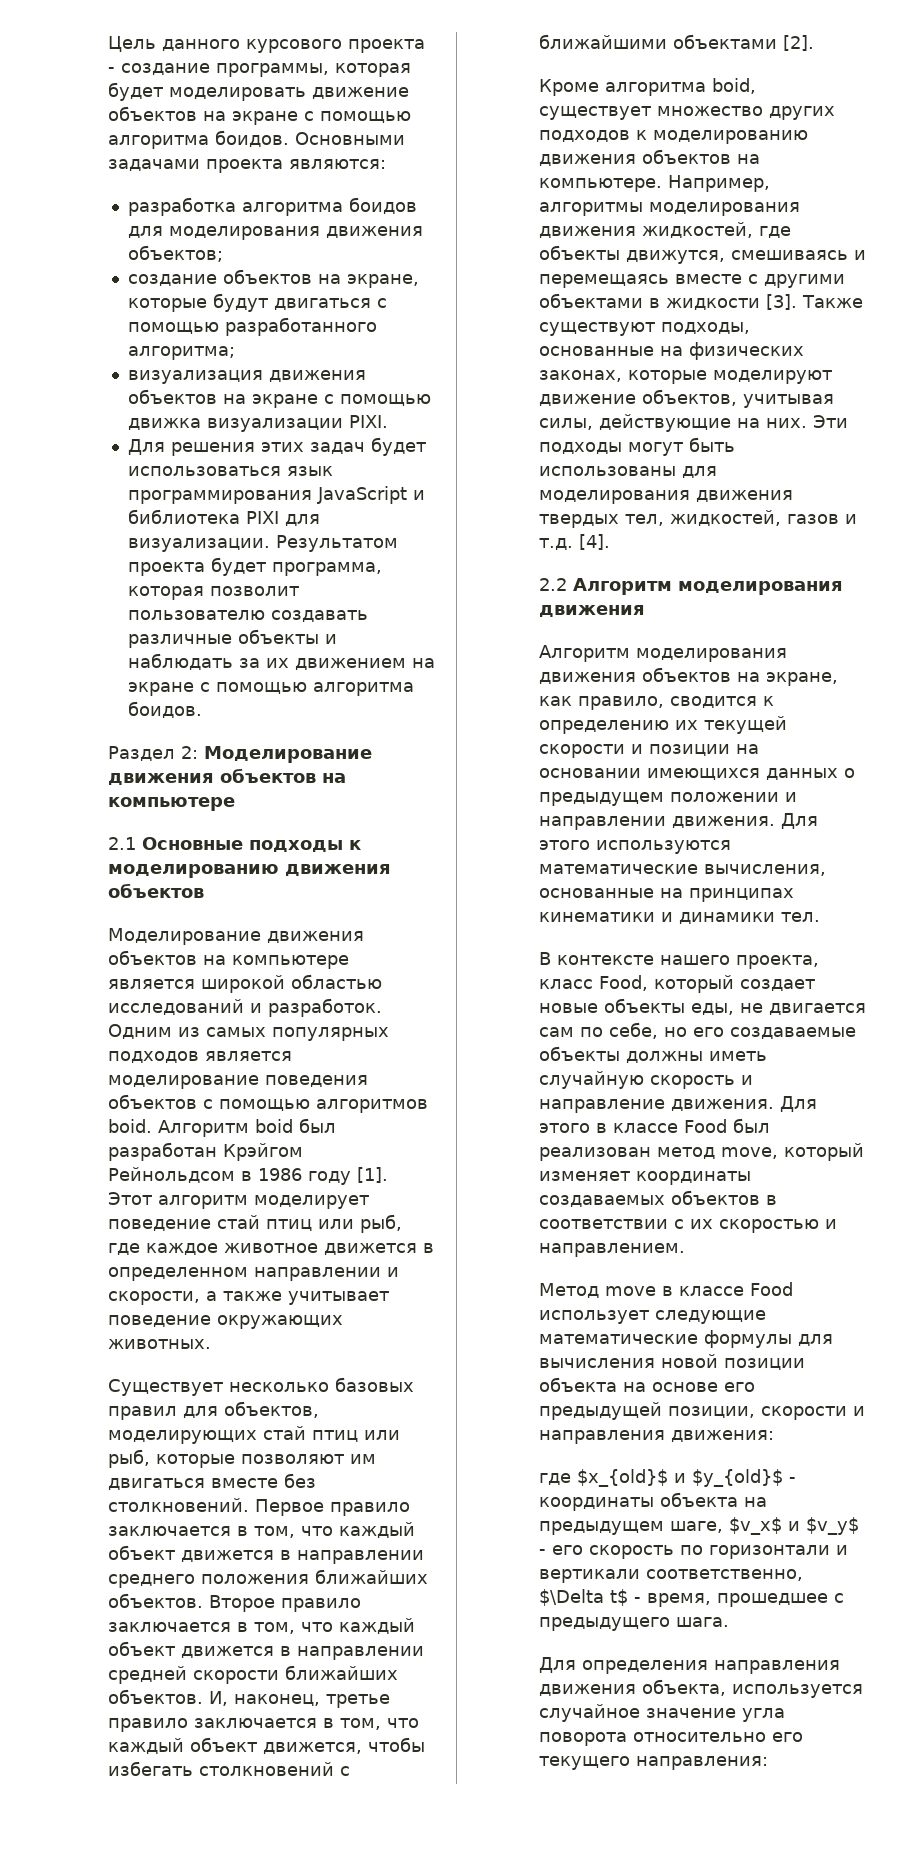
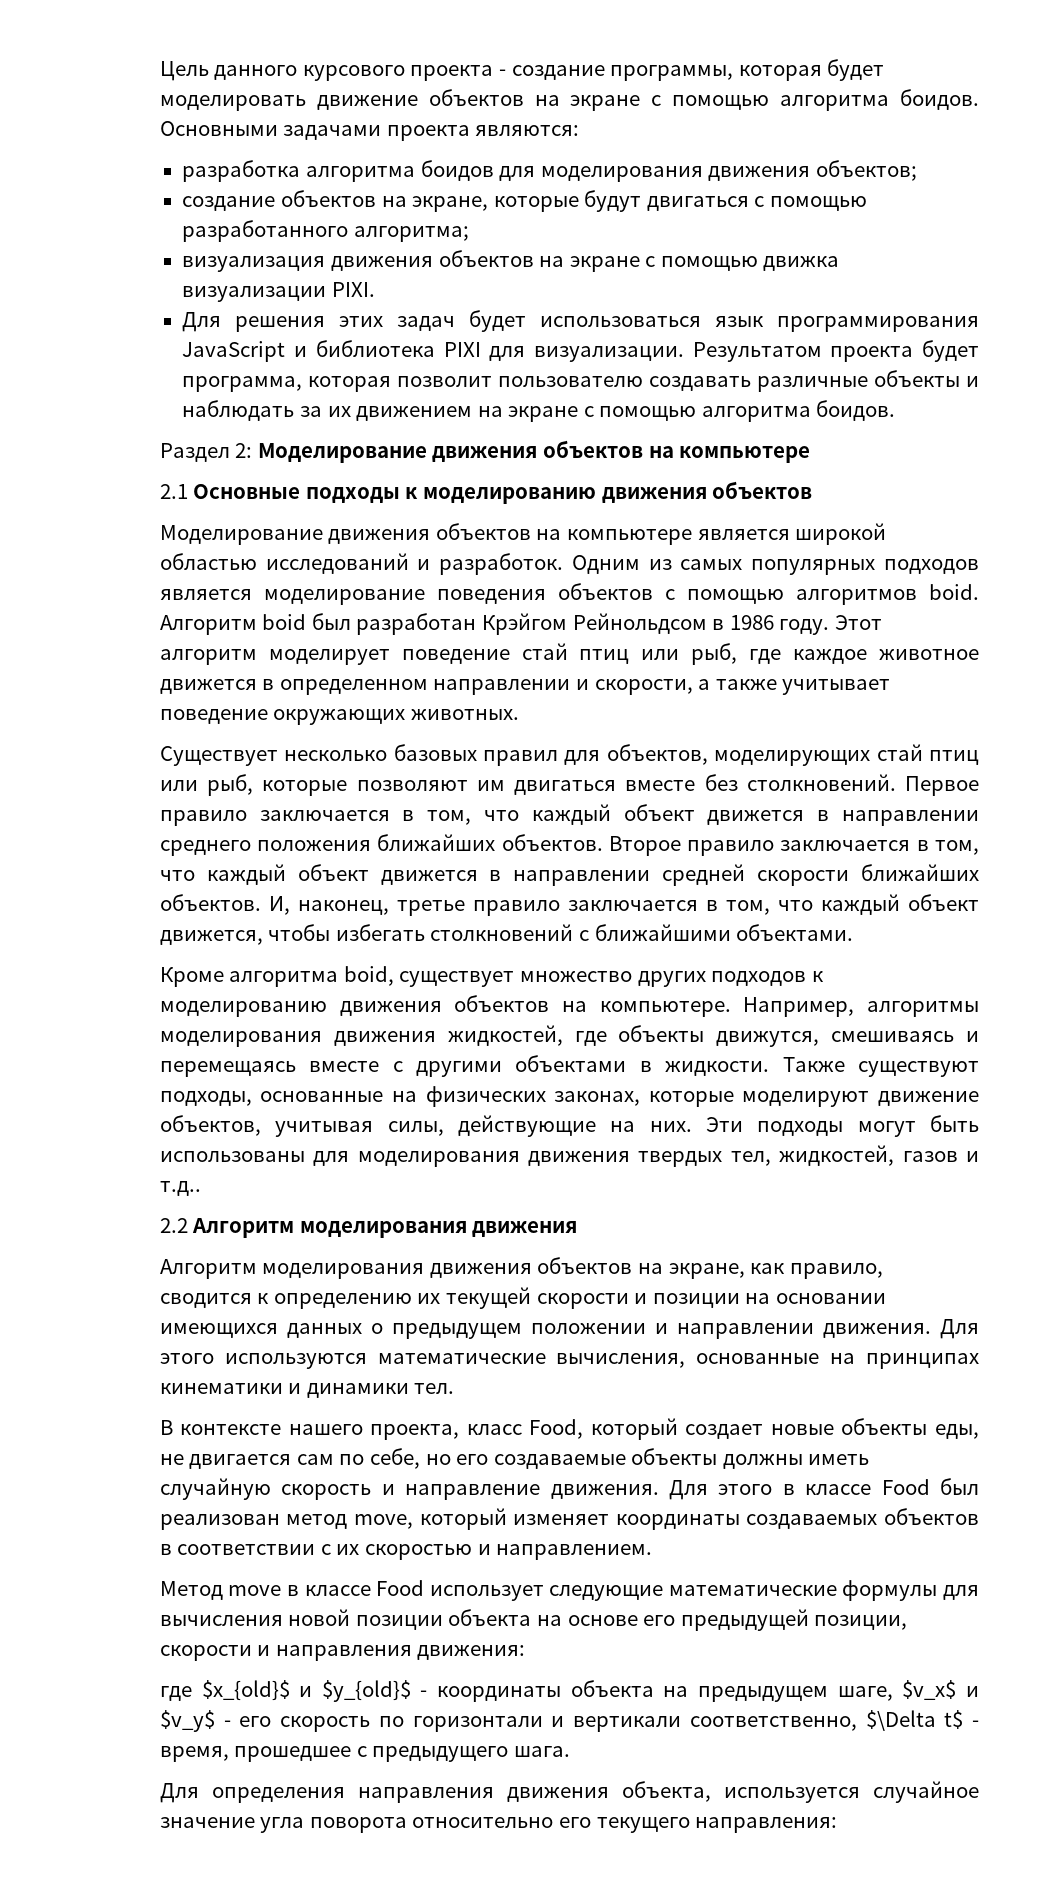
- Алгоритм boid был разработан Крэйгом Рейнольдсом в 1986 году [1].
+ Алгоритм boid был разработан Крэйгом Рейнольдсом в 1986 году.
- И, наконец, третье правило заключается в том, что каждый объект движется, чтобы избегать столкновений с ближайшими объектами [2].
+ И, наконец, третье правило заключается в том, что каждый объект движется, чтобы избегать столкновений с ближайшими объектами.
- Например, алгоритмы моделирования движения жидкостей, где объекты движутся, смешиваясь и перемещаясь вместе с другими объектами в жидкости [3].
+ Например, алгоритмы моделирования движения жидкостей, где объекты движутся, смешиваясь и перемещаясь вместе с другими объектами в жидкости.
- Эти подходы могут быть использованы для моделирования движения твердых тел, жидкостей, газов и т.д. [4].
+ Эти подходы могут быть использованы для моделирования движения твердых тел, жидкостей, газов и т.д..

